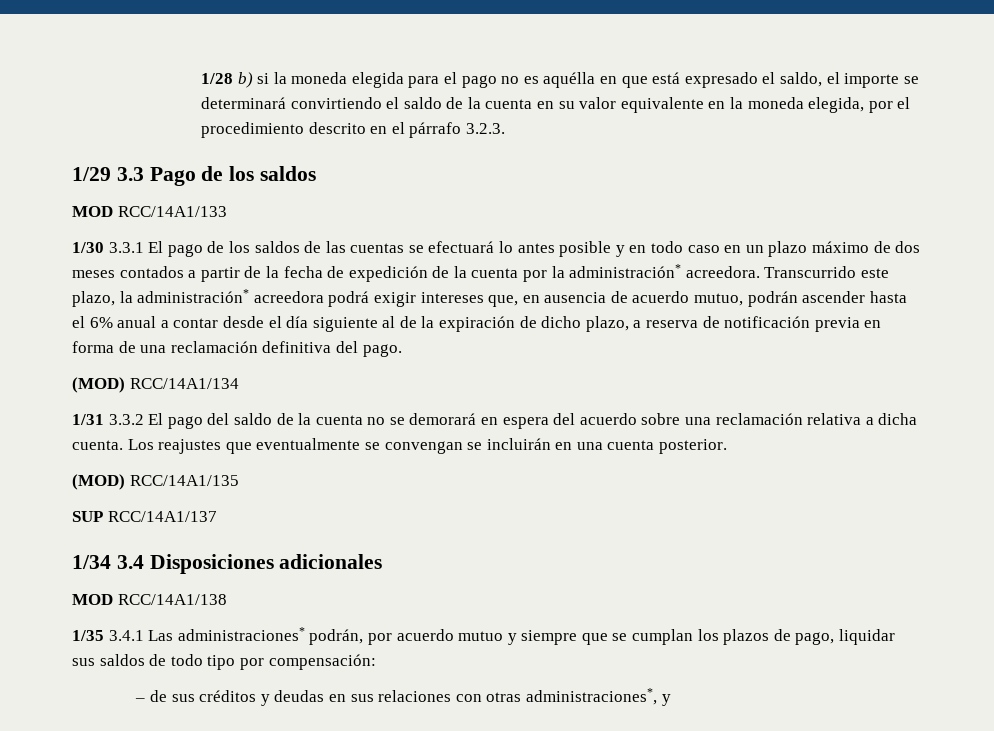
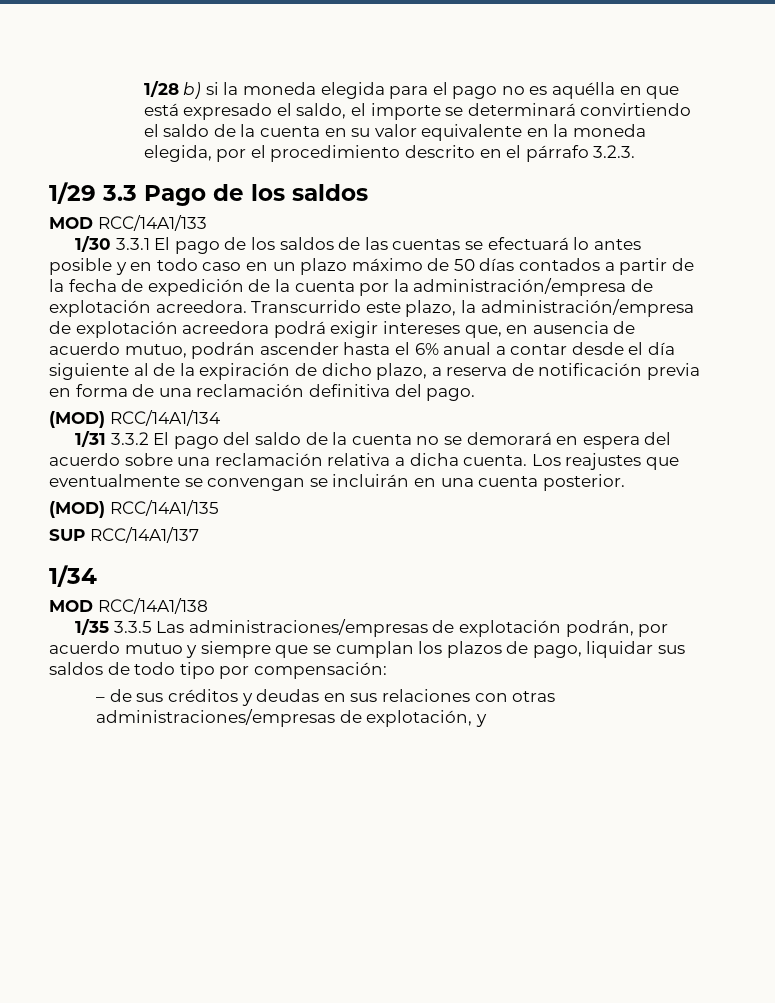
- 1/30 3.3.1 El pago de los saldos de las cuentas se efectuará lo antes posible y en todo caso en un plazo máximo de dos meses contados a partir de la fecha de expedición de la cuenta por la administración* acreedora.
+ 1/30 3.3.1 El pago de los saldos de las cuentas se efectuará lo antes posible y en todo caso en un plazo máximo de 50 días contados a partir de la fecha de expedición de la cuenta por la administración/empresa de explotación acreedora.
- Transcurrido este plazo, la administración* acreedora podrá exigir intereses que, en ausencia de acuerdo mutuo, podrán ascender hasta el 6% anual a contar desde el día siguiente al de la expiración de dicho plazo, a reserva de notificación previa en forma de una reclamación definitiva del pago.
+ Transcurrido este plazo, la administración/empresa de explotación acreedora podrá exigir intereses que, en ausencia de acuerdo mutuo, podrán ascender hasta el 6% anual a contar desde el día siguiente al de la expiración de dicho plazo, a reserva de notificación previa en forma de una reclamación definitiva del pago.
- 1/34 3.4 Disposiciones adicionales
+ 1/34
- 1/35 3.4.1 Las administraciones* podrán, por acuerdo mutuo y siempre que se cumplan los plazos de pago, liquidar sus saldos de todo tipo por compensación:
+ 1/35 3.3.5 Las administraciones/empresas de explotación podrán, por acuerdo mutuo y siempre que se cumplan los plazos de pago, liquidar sus saldos de todo tipo por compensación:
- – de sus créditos y deudas en sus relaciones con otras administraciones*, y
+ – de sus créditos y deudas en sus relaciones con otras administraciones/empresas de explotación, y

